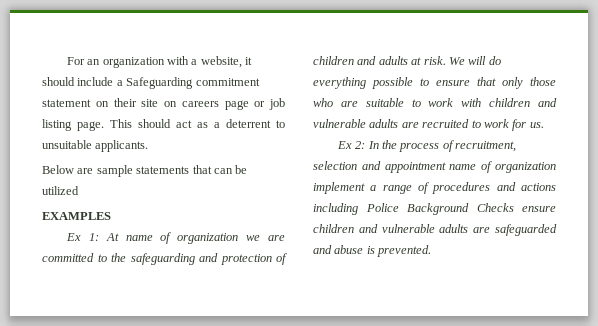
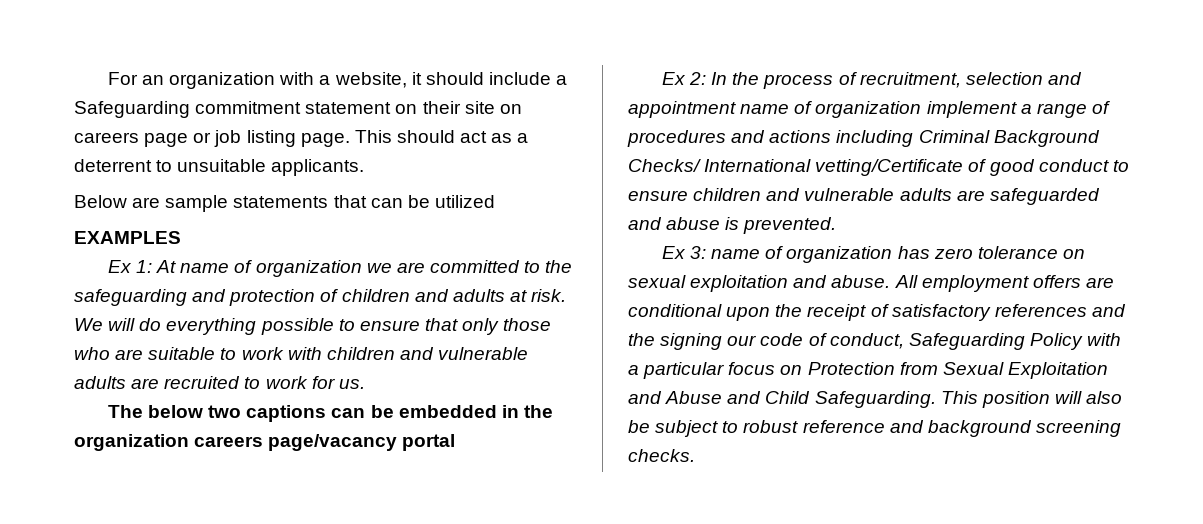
+ The below two captions can be embedded in the organization careers page/vacancy portal
- Ex 2: In the process of recruitment, selection and appointment name of organization implement a range of procedures and actions including Police Background Checks ensure children and vulnerable adults are safeguarded and abuse is prevented.
+ Ex 2: In the process of recruitment, selection and appointment name of organization implement a range of procedures and actions including Criminal Background Checks/ International vetting/Certificate of good conduct to ensure children and vulnerable adults are safeguarded and abuse is prevented.
+ Ex 3: name of organization has zero tolerance on sexual exploitation and abuse. All employment offers are conditional upon the receipt of satisfactory references and the signing our code of conduct, Safeguarding Policy with a particular focus on Protection from Sexual Exploitation and Abuse and Child Safeguarding. This position will also be subject to robust reference and background screening checks.

